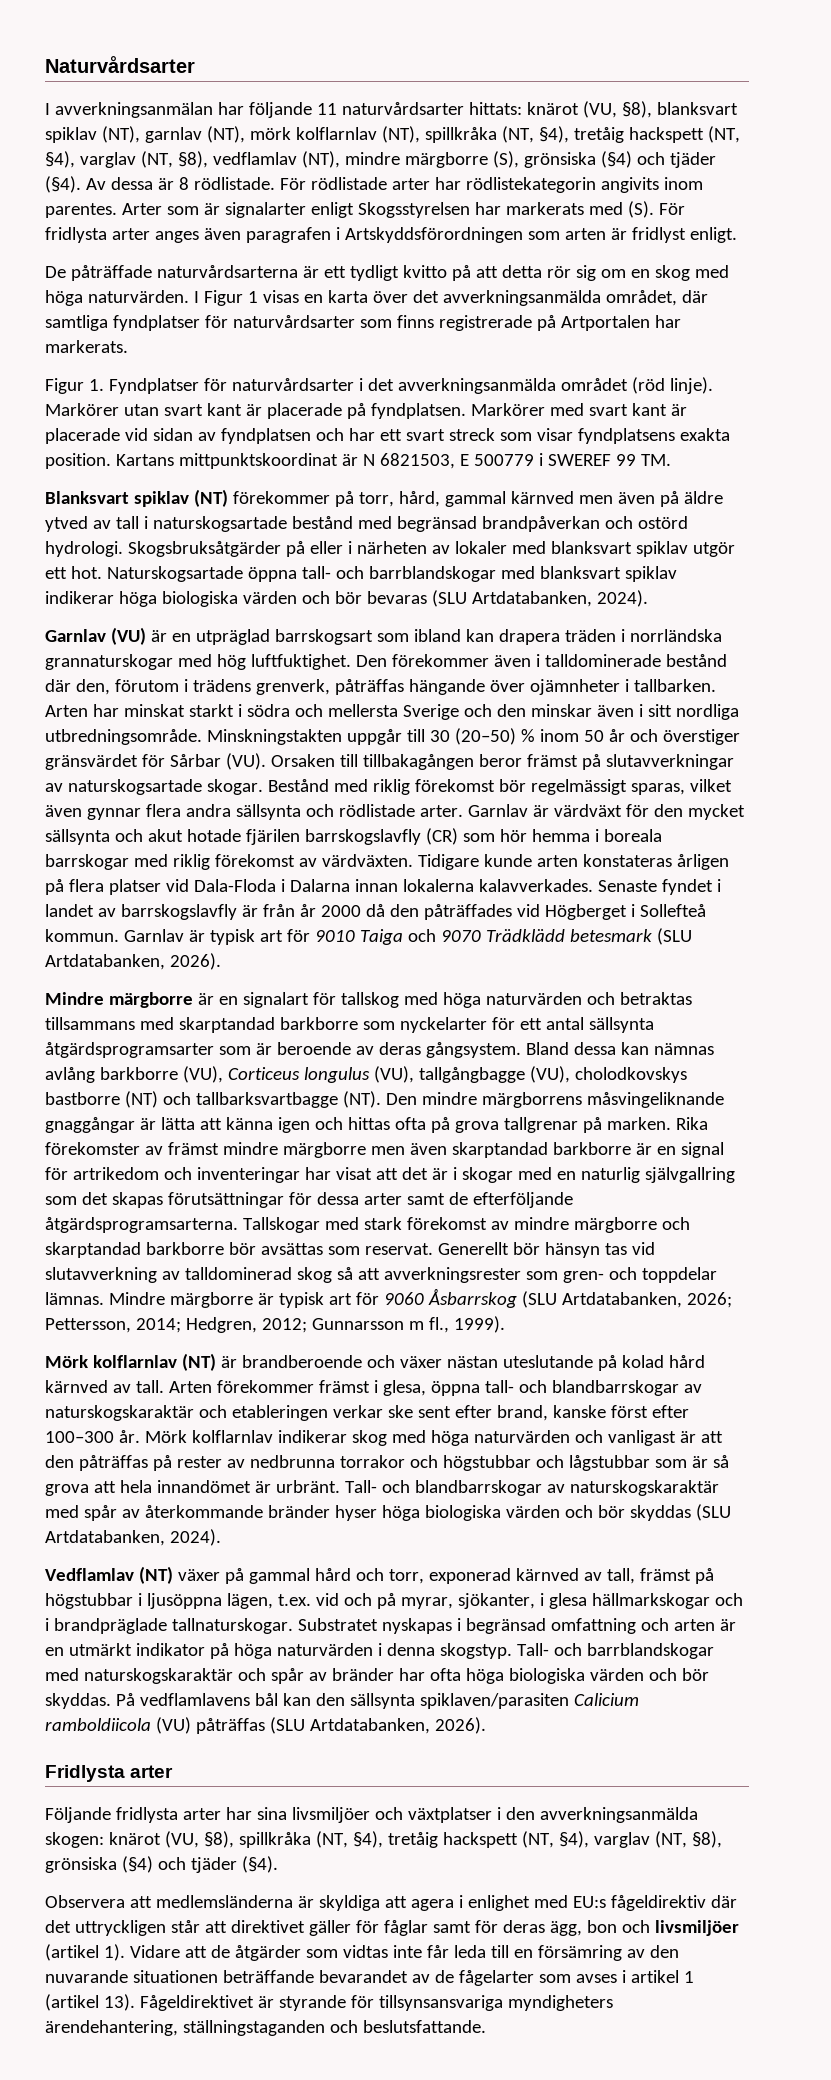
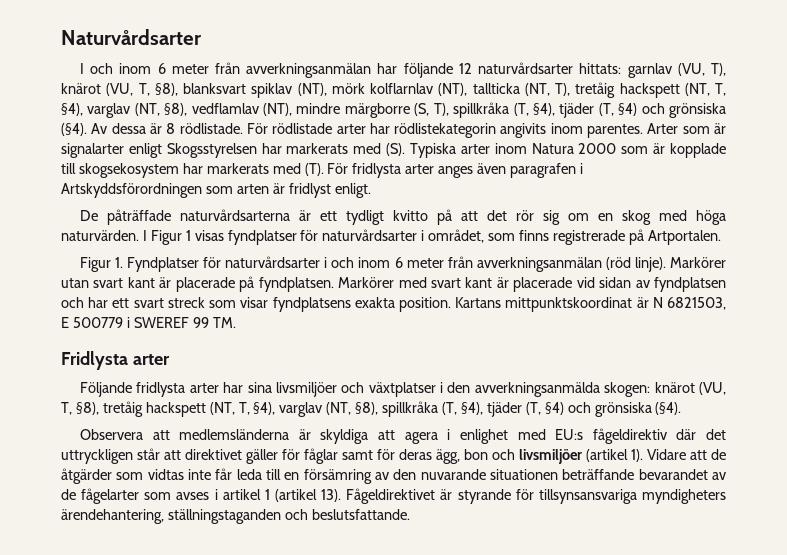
- I avverkningsanmälan har följande 11 naturvårdsarter hittats: knärot (VU, §8), blanksvart spiklav (NT), garnlav (NT), mörk kolflarnlav (NT), spillkråka (NT, §4), tretåig hackspett (NT, §4), varglav (NT, §8), vedflamlav (NT), mindre märgborre (S), grönsiska (§4) och tjäder (§4).
+ I och inom 6 meter från avverkningsanmälan har följande 12 naturvårdsarter hittats: garnlav (VU, T), knärot (VU, T, §8), blanksvart spiklav (NT), mörk kolflarnlav (NT), tallticka (NT, T), tretåig hackspett (NT, T, §4), varglav (NT, §8), vedflamlav (NT), mindre märgborre (S, T), spillkråka (T, §4), tjäder (T, §4) och grönsiska (§4).
- Arter som är signalarter enligt Skogsstyrelsen har markerats med (S). För fridlysta arter anges även paragrafen i Artskyddsförordningen som arten är fridlyst enligt.
+ Arter som är signalarter enligt Skogsstyrelsen har markerats med (S). Typiska arter inom Natura 2000 som är kopplade till skogsekosystem har markerats med (T). För fridlysta arter anges även paragrafen i Artskyddsförordningen som arten är fridlyst enligt.
- De påträffade naturvårdsarterna är ett tydligt kvitto på att detta rör sig om en skog med höga naturvärden.
+ De påträffade naturvårdsarterna är ett tydligt kvitto på att det rör sig om en skog med höga naturvärden.
- I Figur 1 visas en karta över det avverkningsanmälda området, där samtliga fyndplatser för naturvårdsarter som finns registrerade på Artportalen har markerats.
+ I Figur 1 visas fyndplatser för naturvårdsarter i området, som finns registrerade på Artportalen.
- Figur 1. Fyndplatser för naturvårdsarter i det avverkningsanmälda området (röd linje).
+ Figur 1. Fyndplatser för naturvårdsarter i och inom 6 meter från avverkningsanmälan (röd linje).
- Blanksvart spiklav (NT) förekommer på torr, hård, gammal kärnved men även på äldre ytved av tall i naturskogsartade bestånd med begränsad brandpåverkan och ostörd hydrologi. Skogsbruksåtgärder på eller i närheten av lokaler med blanksvart spiklav utgör ett hot. Naturskogsartade öppna tall- och barrblandskogar med blanksvart spiklav indikerar höga biologiska värden och bör bevaras (SLU Artdatabanken, 2024).
- Garnlav (VU) är en utpräglad barrskogsart som ibland kan drapera träden i norrländska grannaturskogar med hög luftfuktighet. Den förekommer även i talldominerade bestånd där den, förutom i trädens grenverk, påträffas hängande över ojämnheter i tallbarken. Arten har minskat starkt i södra och mellersta Sverige och den minskar även i sitt nordliga utbredningsområde. Minskningstakten uppgår till 30 (20–50) % inom 50 år och överstiger gränsvärdet för Sårbar (VU). Orsaken till tillbakagången beror främst på slutavverkningar av naturskogsartade skogar. Bestånd med riklig förekomst bör regelmässigt sparas, vilket även gynnar flera andra sällsynta och rödlistade arter. Garnlav är värdväxt för den mycket sällsynta och akut hotade fjärilen barrskogslavfly (CR) som hör hemma i boreala barrskogar med riklig förekomst av värdväxten. Tidigare kunde arten konstateras årligen på flera platser vid Dala-Floda i Dalarna innan lokalerna kalavverkades. Senaste fyndet i landet av barrskogslavfly är från år 2000 då den påträffades vid Högberget i Sollefteå kommun. Garnlav är typisk art för 9010 Taiga och 9070 Trädklädd betesmark (SLU Artdatabanken, 2026).
- Mindre märgborre är en signalart för tallskog med höga naturvärden och betraktas tillsammans med skarptandad barkborre som nyckelarter för ett antal sällsynta åtgärdsprogramsarter som är beroende av deras gångsystem. Bland dessa kan nämnas avlång barkborre (VU), Corticeus longulus (VU), tallgångbagge (VU), cholodkovskys bastborre (NT) och tallbarksvartbagge (NT). Den mindre märgborrens måsvingeliknande gnaggångar är lätta att känna igen och hittas ofta på grova tallgrenar på marken. Rika förekomster av främst mindre märgborre men även skarptandad barkborre är en signal för artrikedom och inventeringar har visat att det är i skogar med en naturlig självgallring som det skapas förutsättningar för dessa arter samt de efterföljande åtgärdsprogramsarterna. Tallskogar med stark förekomst av mindre märgborre och skarptandad barkborre bör avsättas som reservat. Generellt bör hänsyn tas vid slutavverkning av talldominerad skog så att avverkningsrester som gren- och toppdelar lämnas. Mindre märgborre är typisk art för 9060 Åsbarrskog (SLU Artdatabanken, 2026; Pettersson, 2014; Hedgren, 2012; Gunnarsson m fl., 1999).
- Mörk kolflarnlav (NT) är brandberoende och växer nästan uteslutande på kolad hård kärnved av tall. Arten förekommer främst i glesa, öppna tall- och blandbarrskogar av naturskogskaraktär och etableringen verkar ske sent efter brand, kanske först efter 100–300 år. Mörk kolflarnlav indikerar skog med höga naturvärden och vanligast är att den påträffas på rester av nedbrunna torrakor och högstubbar och lågstubbar som är så grova att hela innandömet är urbränt. Tall- och blandbarrskogar av naturskogskaraktär med spår av återkommande bränder hyser höga biologiska värden och bör skyddas (SLU Artdatabanken, 2024).
- Vedflamlav (NT) växer på gammal hård och torr, exponerad kärnved av tall, främst på högstubbar i ljusöppna lägen, t.ex. vid och på myrar, sjökanter, i glesa hällmarkskogar och i brandpräglade tallnaturskogar. Substratet nyskapas i begränsad omfattning och arten är en utmärkt indikator på höga naturvärden i denna skogstyp. Tall- och barrblandskogar med naturskogskaraktär och spår av bränder har ofta höga biologiska värden och bör skyddas. På vedflamlavens bål kan den sällsynta spiklaven/parasiten Calicium ramboldiicola (VU) påträffas (SLU Artdatabanken, 2026).
- Följande fridlysta arter har sina livsmiljöer och växtplatser i den avverkningsanmälda skogen: knärot (VU, §8), spillkråka (NT, §4), tretåig hackspett (NT, §4), varglav (NT, §8), grönsiska (§4) och tjäder (§4).
+ Följande fridlysta arter har sina livsmiljöer och växtplatser i den avverkningsanmälda skogen: knärot (VU, T, §8), tretåig hackspett (NT, T, §4), varglav (NT, §8), spillkråka (T, §4), tjäder (T, §4) och grönsiska (§4).

